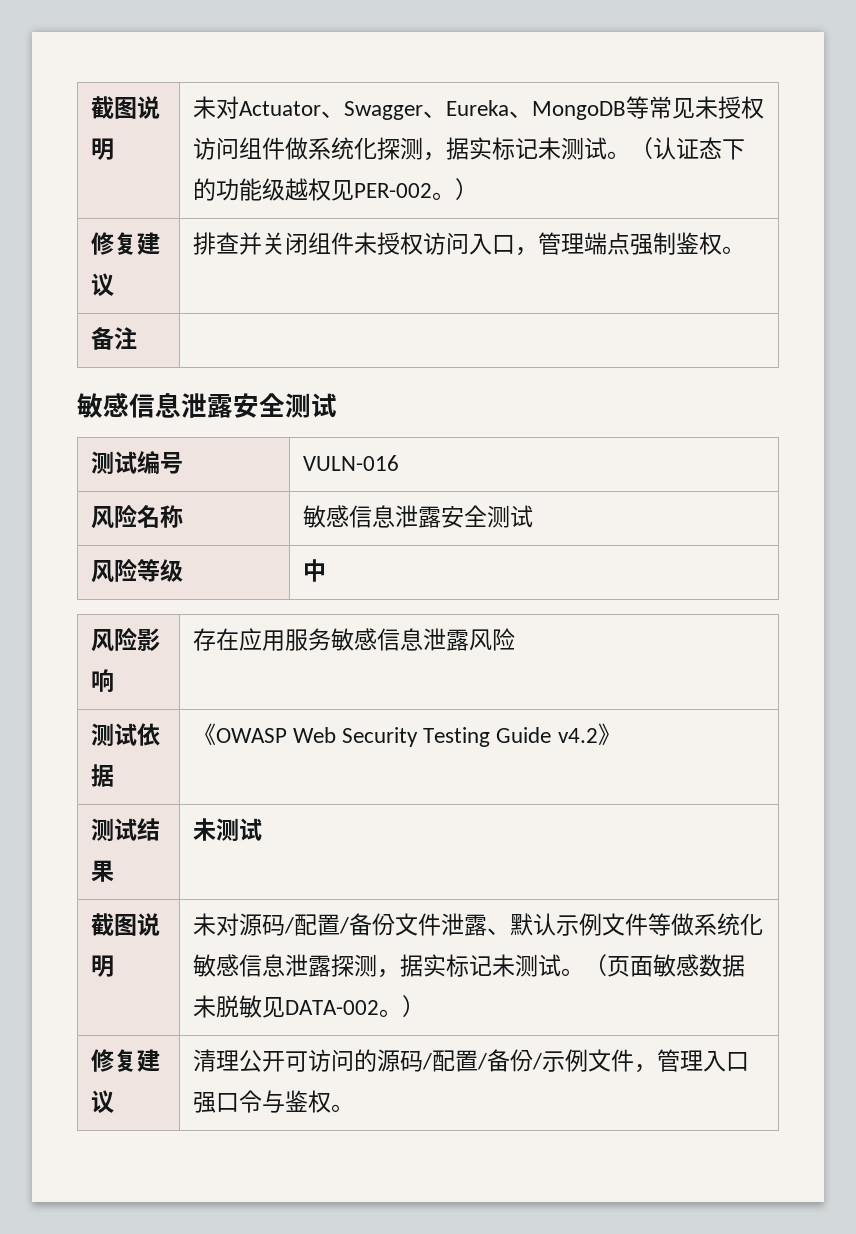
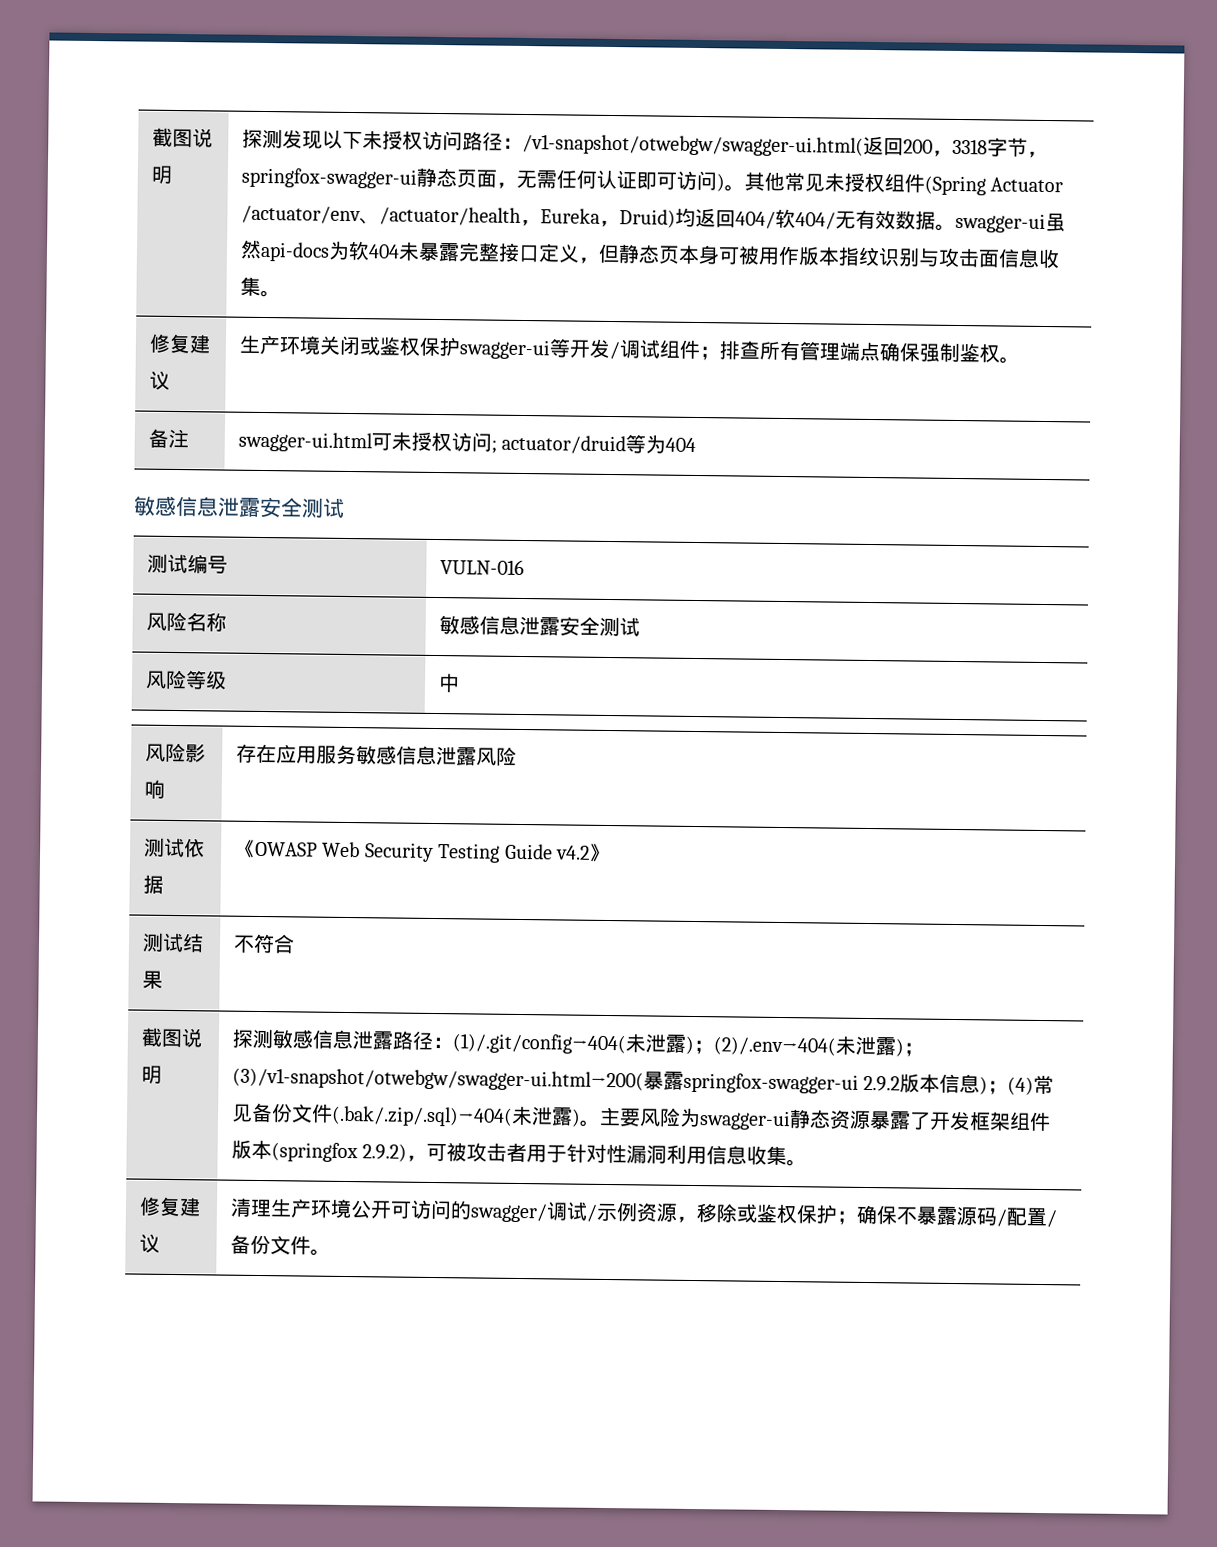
- 截图说明 | 未对Actuator、Swagger、Eureka、MongoDB等常见未授权访问组件做系统化探测，据实标记未测试。（认证态下的功能级越权见PER-002。）
- 修复建议 | 排查并关闭组件未授权访问入口，管理端点强制鉴权。
+ 截图说明 | 探测发现以下未授权访问路径：/v1-snapshot/otwebgw/swagger-ui.html(返回200，3318字节，springfox-swagger-ui静态页面，无需任何认证即可访问)。其他常见未授权组件(Spring Actuator /actuator/env、/actuator/health，Eureka，Druid)均返回404/软404/无有效数据。swagger-ui虽然api-docs为软404未暴露完整接口定义，但静态页本身可被用作版本指纹识别与攻击面信息收集。
+ 修复建议 | 生产环境关闭或鉴权保护swagger-ui等开发/调试组件；排查所有管理端点确保强制鉴权。
- 备注 |
+ 备注 | swagger-ui.html可未授权访问; actuator/druid等为404
- 测试结果 | 未测试
- 截图说明 | 未对源码/配置/备份文件泄露、默认示例文件等做系统化敏感信息泄露探测，据实标记未测试。（页面敏感数据未脱敏见DATA-002。）
- 修复建议 | 清理公开可访问的源码/配置/备份/示例文件，管理入口强口令与鉴权。
+ 测试结果 | 不符合
+ 截图说明 | 探测敏感信息泄露路径：(1)/.git/config→404(未泄露)；(2)/.env→404(未泄露)；(3)/v1-snapshot/otwebgw/swagger-ui.html→200(暴露springfox-swagger-ui 2.9.2版本信息)；(4)常见备份文件(.bak/.zip/.sql)→404(未泄露)。主要风险为swagger-ui静态资源暴露了开发框架组件版本(springfox 2.9.2)，可被攻击者用于针对性漏洞利用信息收集。
+ 修复建议 | 清理生产环境公开可访问的swagger/调试/示例资源，移除或鉴权保护；确保不暴露源码/配置/备份文件。

